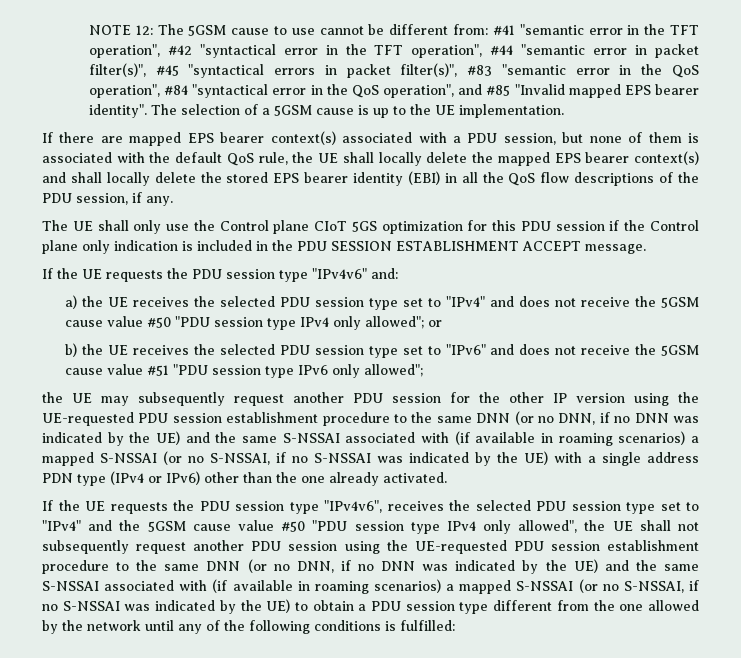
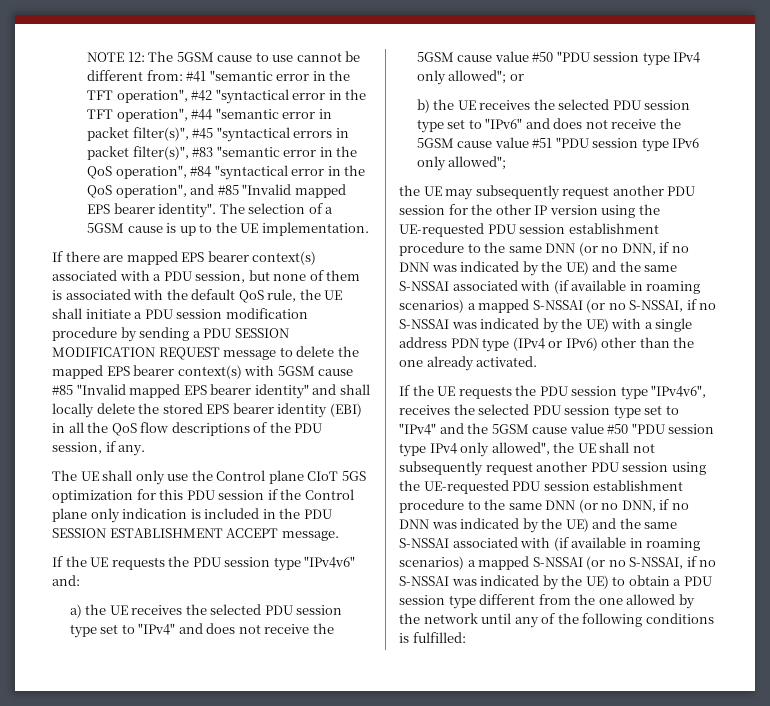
- If there are mapped EPS bearer context(s) associated with a PDU session, but none of them is associated with the default QoS rule, the UE shall locally delete the mapped EPS bearer context(s) and shall locally delete the stored EPS bearer identity (EBI) in all the QoS flow descriptions of the PDU session, if any.
+ If there are mapped EPS bearer context(s) associated with a PDU session, but none of them is associated with the default QoS rule, the UE shall initiate a PDU session modification procedure by sending a PDU SESSION MODIFICATION REQUEST message to delete the mapped EPS bearer context(s) with 5GSM cause #85 "Invalid mapped EPS bearer identity" and shall locally delete the stored EPS bearer identity (EBI) in all the QoS flow descriptions of the PDU session, if any.

